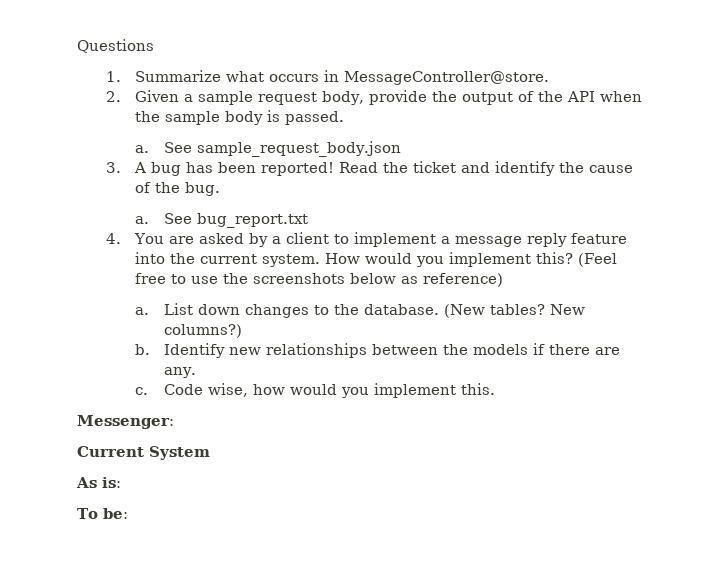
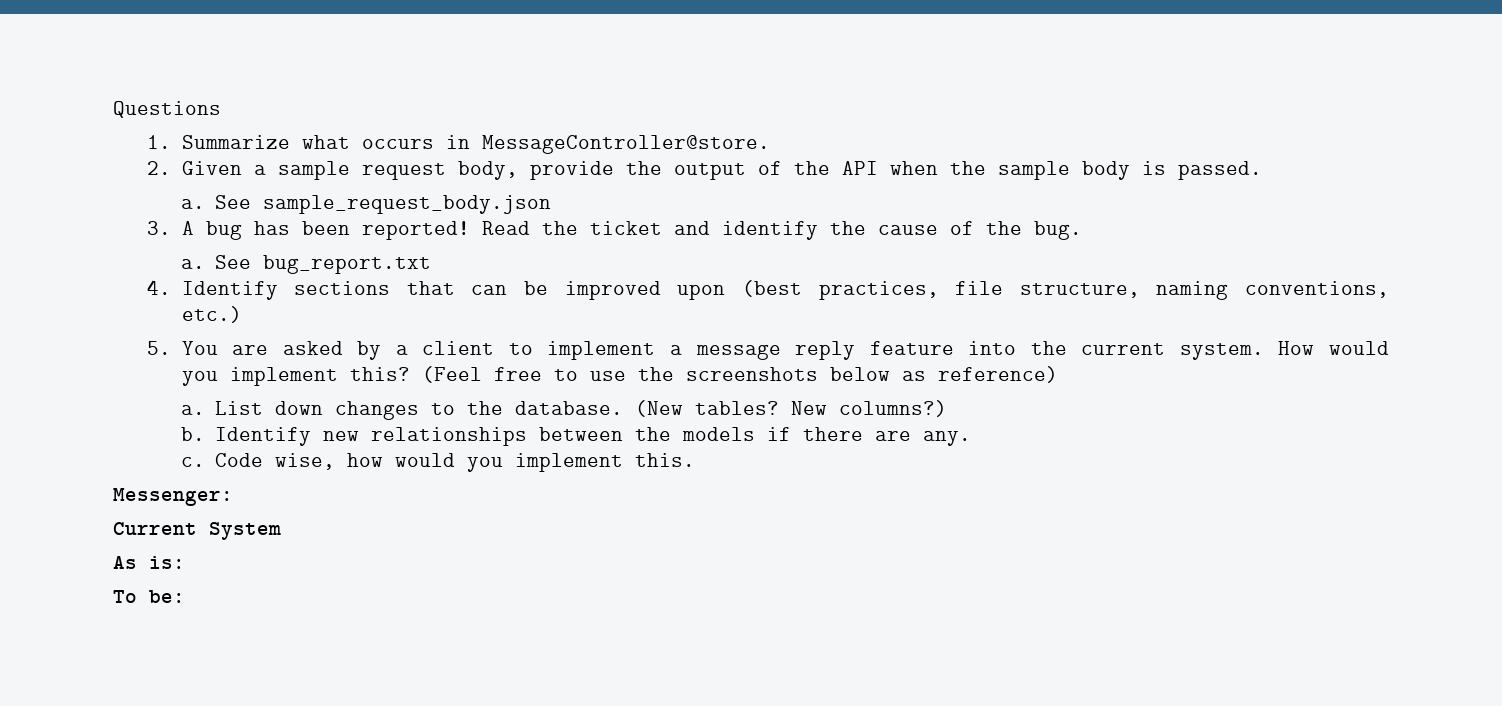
- 4. You are asked by a client to implement a message reply feature into the current system.
+ 4. Identify sections that can be improved upon (best practices, file structure, naming conventions, etc.)
+ 5. You are asked by a client to implement a message reply feature into the current system.

